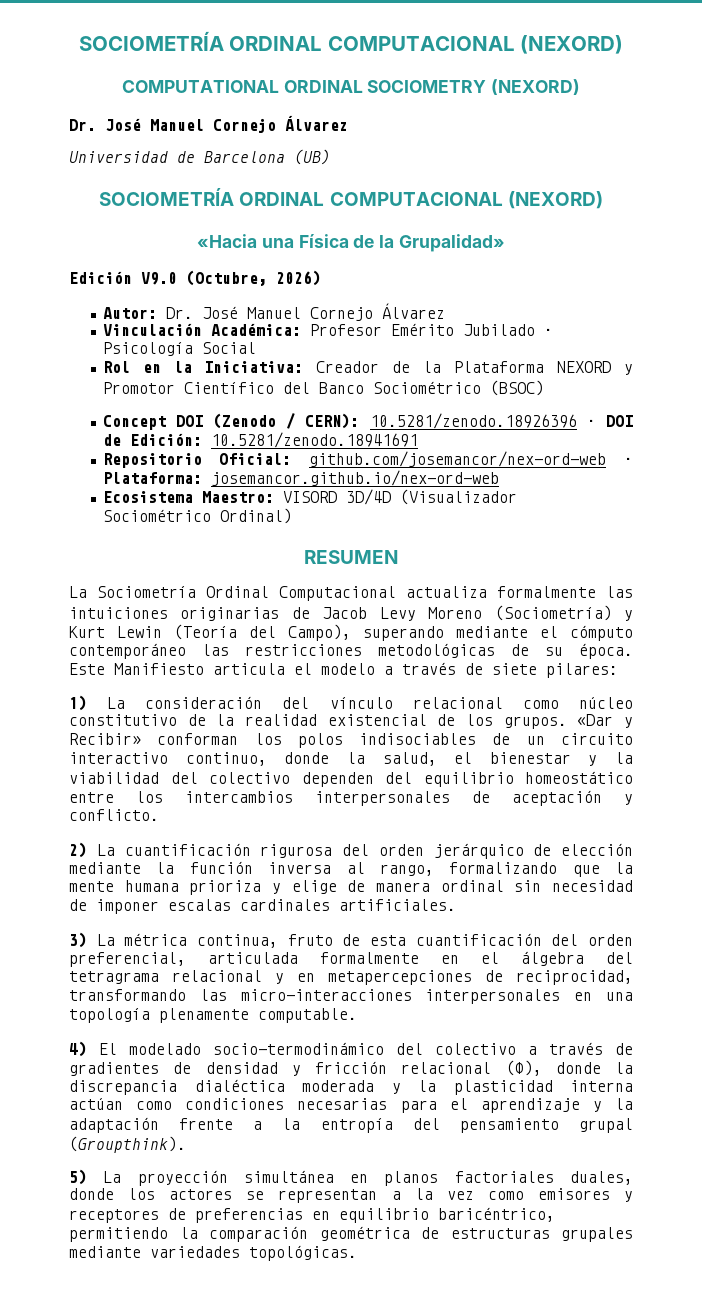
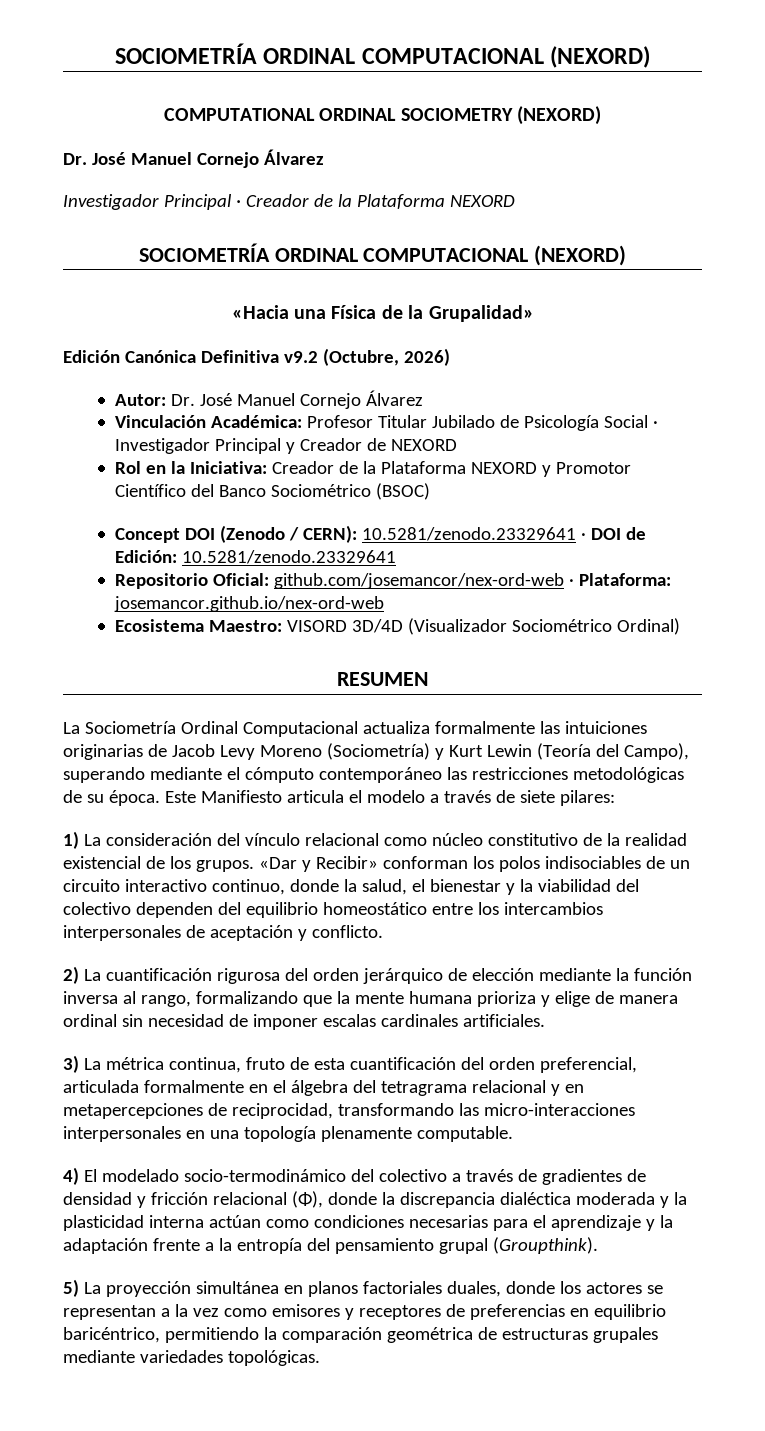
- Universidad de Barcelona (UB)
+ Investigador Principal · Creador de la Plataforma NEXORD
- Edición V9.0 (Octubre, 2026)
+ Edición Canónica Definitiva v9.2 (Octubre, 2026)
- Vinculación Académica: Profesor Emérito Jubilado · Psicología Social
+ Vinculación Académica: Profesor Titular Jubilado de Psicología Social · Investigador Principal y Creador de NEXORD
- Concept DOI (Zenodo / CERN): 10.5281/zenodo.18926396 · DOI de Edición: 10.5281/zenodo.18941691
+ Concept DOI (Zenodo / CERN): 10.5281/zenodo.23329641 · DOI de Edición: 10.5281/zenodo.23329641

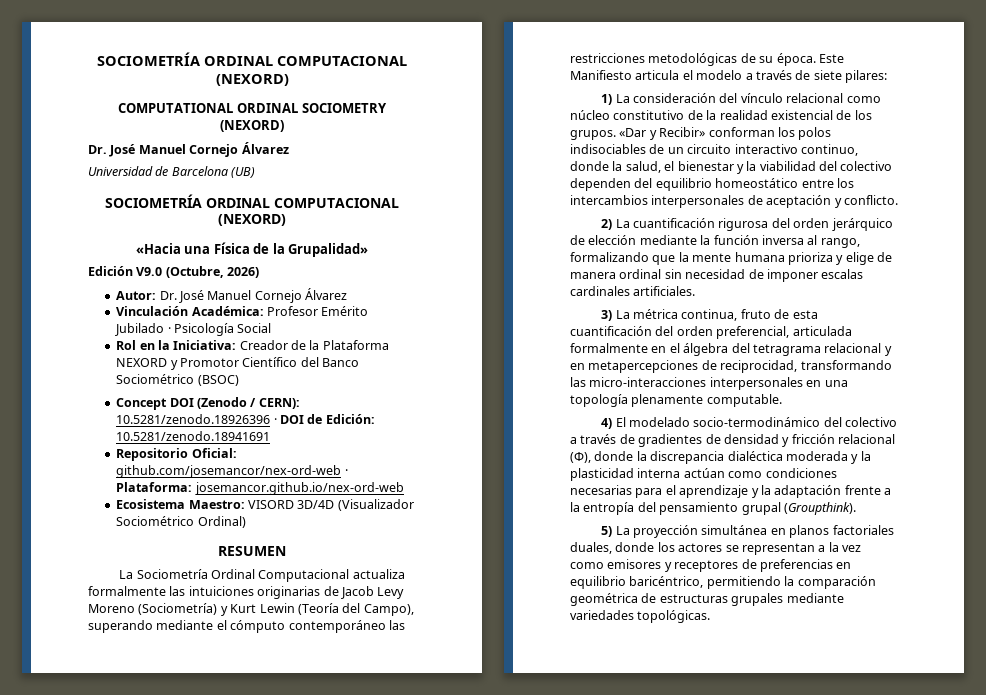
- Investigador Principal · Creador de la Plataforma NEXORD
+ Universidad de Barcelona (UB)
- Edición Canónica Definitiva v9.2 (Octubre, 2026)
+ Edición V9.0 (Octubre, 2026)
- Vinculación Académica: Profesor Titular Jubilado de Psicología Social · Investigador Principal y Creador de NEXORD
+ Vinculación Académica: Profesor Emérito Jubilado · Psicología Social
- Concept DOI (Zenodo / CERN): 10.5281/zenodo.23329641 · DOI de Edición: 10.5281/zenodo.23329641
+ Concept DOI (Zenodo / CERN): 10.5281/zenodo.18926396 · DOI de Edición: 10.5281/zenodo.18941691

